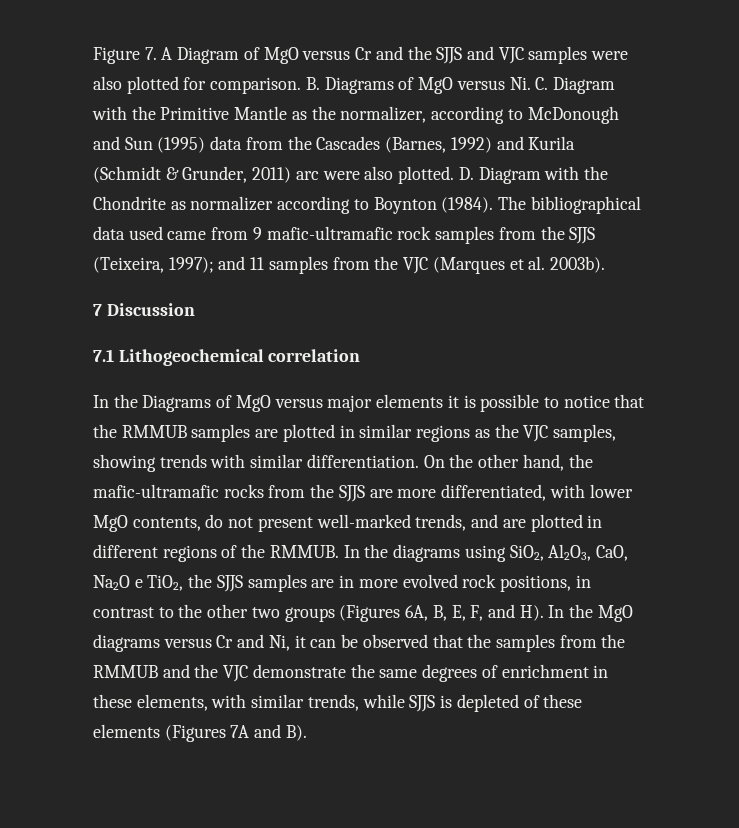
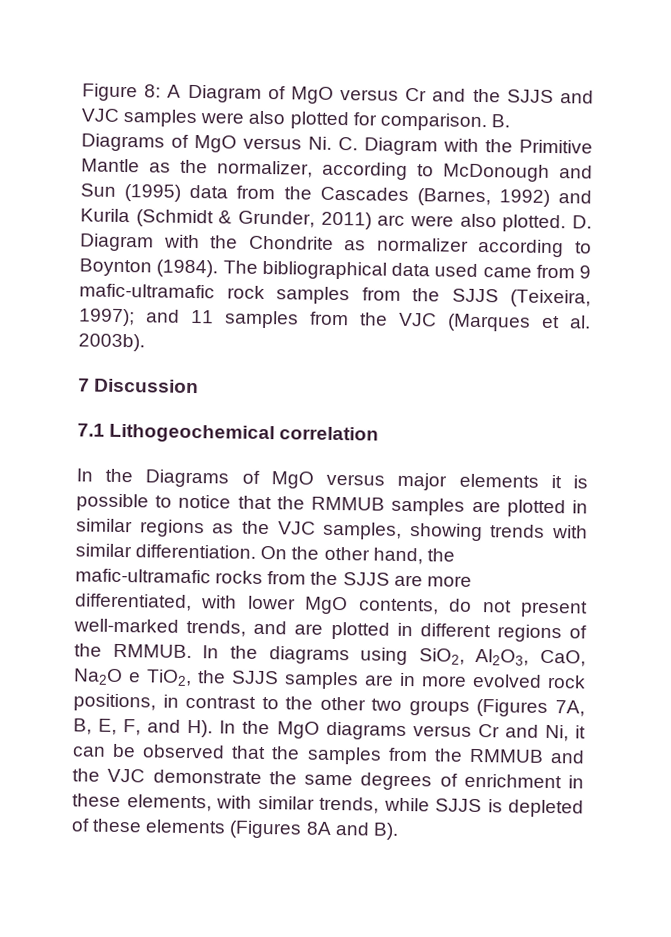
- Figure 7. A Diagram of MgO versus Cr and the SJJS and VJC samples were also plotted for comparison.
+ Figure 8: A Diagram of MgO versus Cr and the SJJS and VJC samples were also plotted for comparison.
- In the diagrams using SiO2, Al2O3, CaO, Na2O e TiO2, the SJJS samples are in more evolved rock positions, in contrast to the other two groups (Figures 6A, B, E, F, and H). In the MgO diagrams versus Cr and Ni, it can be observed that the samples from the RMMUB and the VJC demonstrate the same degrees of enrichment in these elements, with similar trends, while SJJS is depleted of these elements (Figures 7A and B).
+ In the diagrams using SiO2, Al2O3, CaO, Na2O e TiO2, the SJJS samples are in more evolved rock positions, in contrast to the other two groups (Figures 7A, B, E, F, and H). In the MgO diagrams versus Cr and Ni, it can be observed that the samples from the RMMUB and the VJC demonstrate the same degrees of enrichment in these elements, with similar trends, while SJJS is depleted of these elements (Figures 8A and B).

